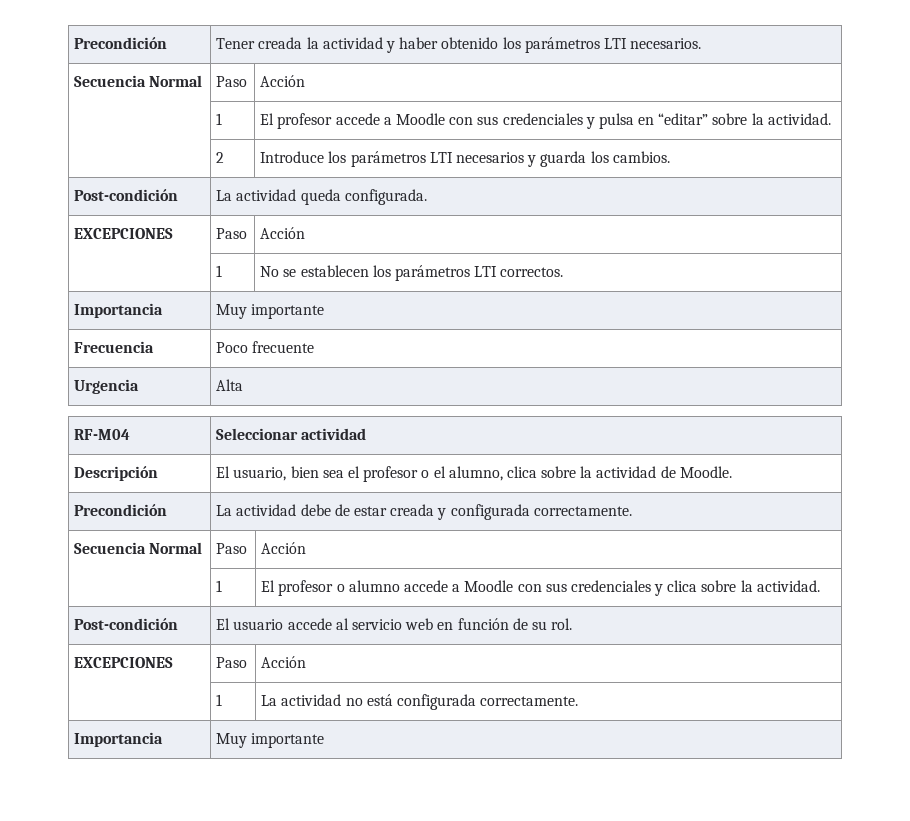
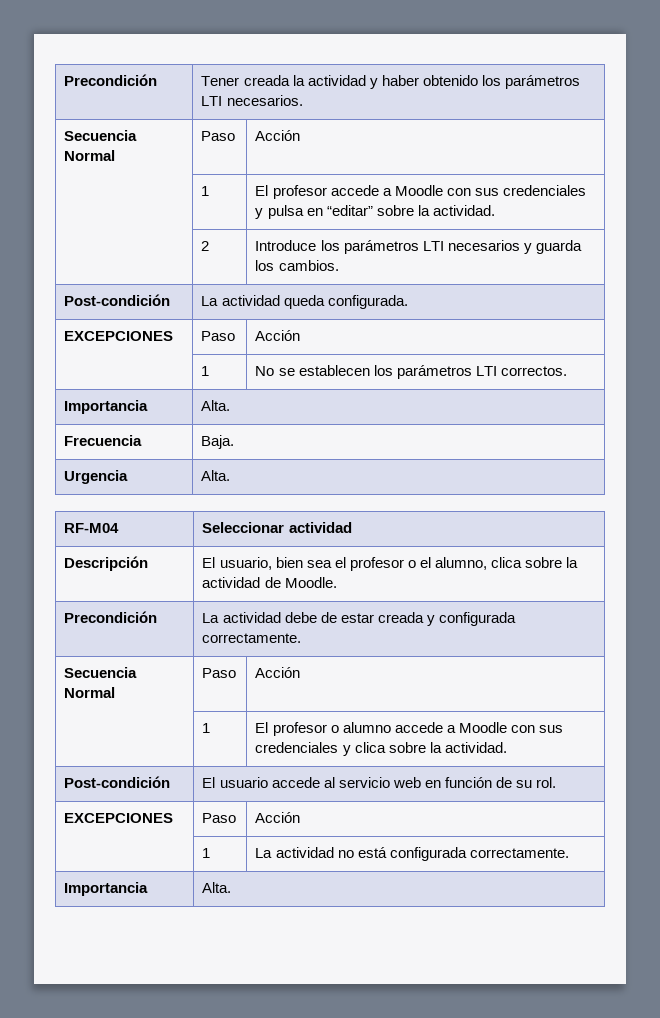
  | 1 | No se establecen los parámetros LTI correctos.
- Importancia | Muy importante
+ Importancia | Alta.
- Frecuencia | Poco frecuente
+ Frecuencia | Baja.
- Urgencia | Alta
+ Urgencia | Alta.
  | 1 | La actividad no está configurada correctamente.
- Importancia | Muy importante
+ Importancia | Alta.

